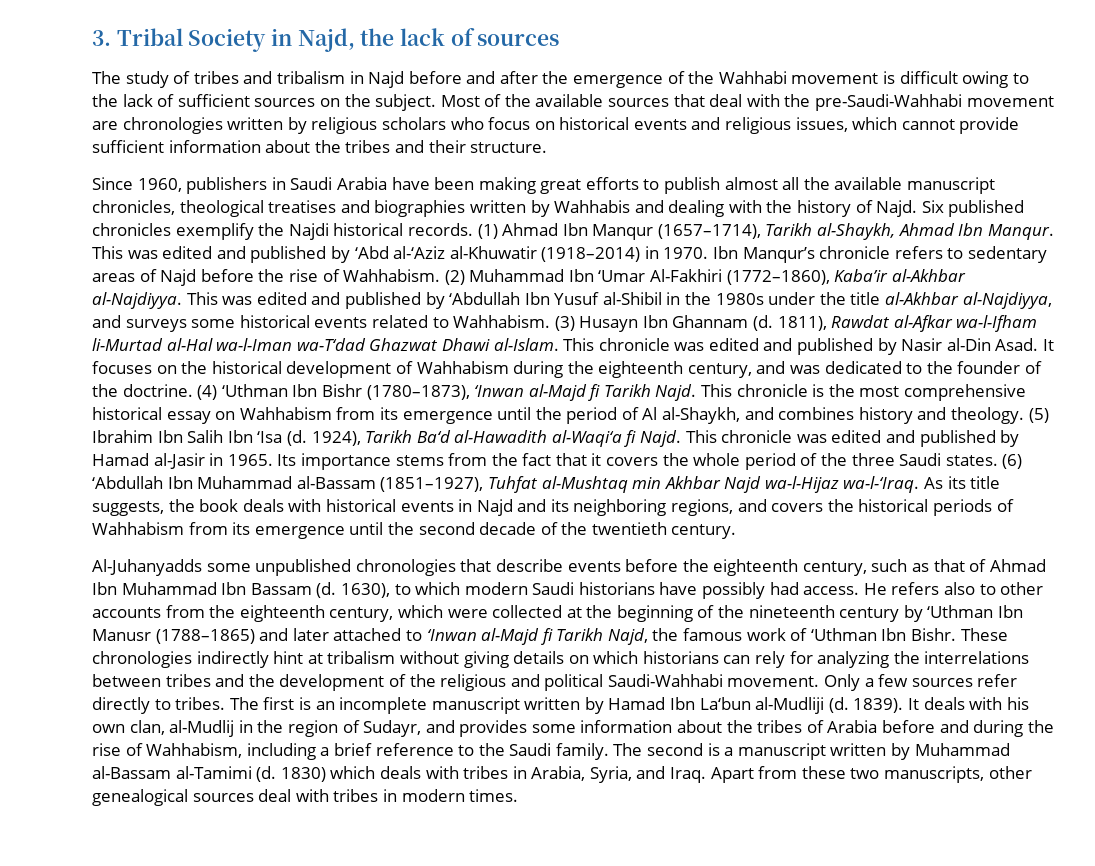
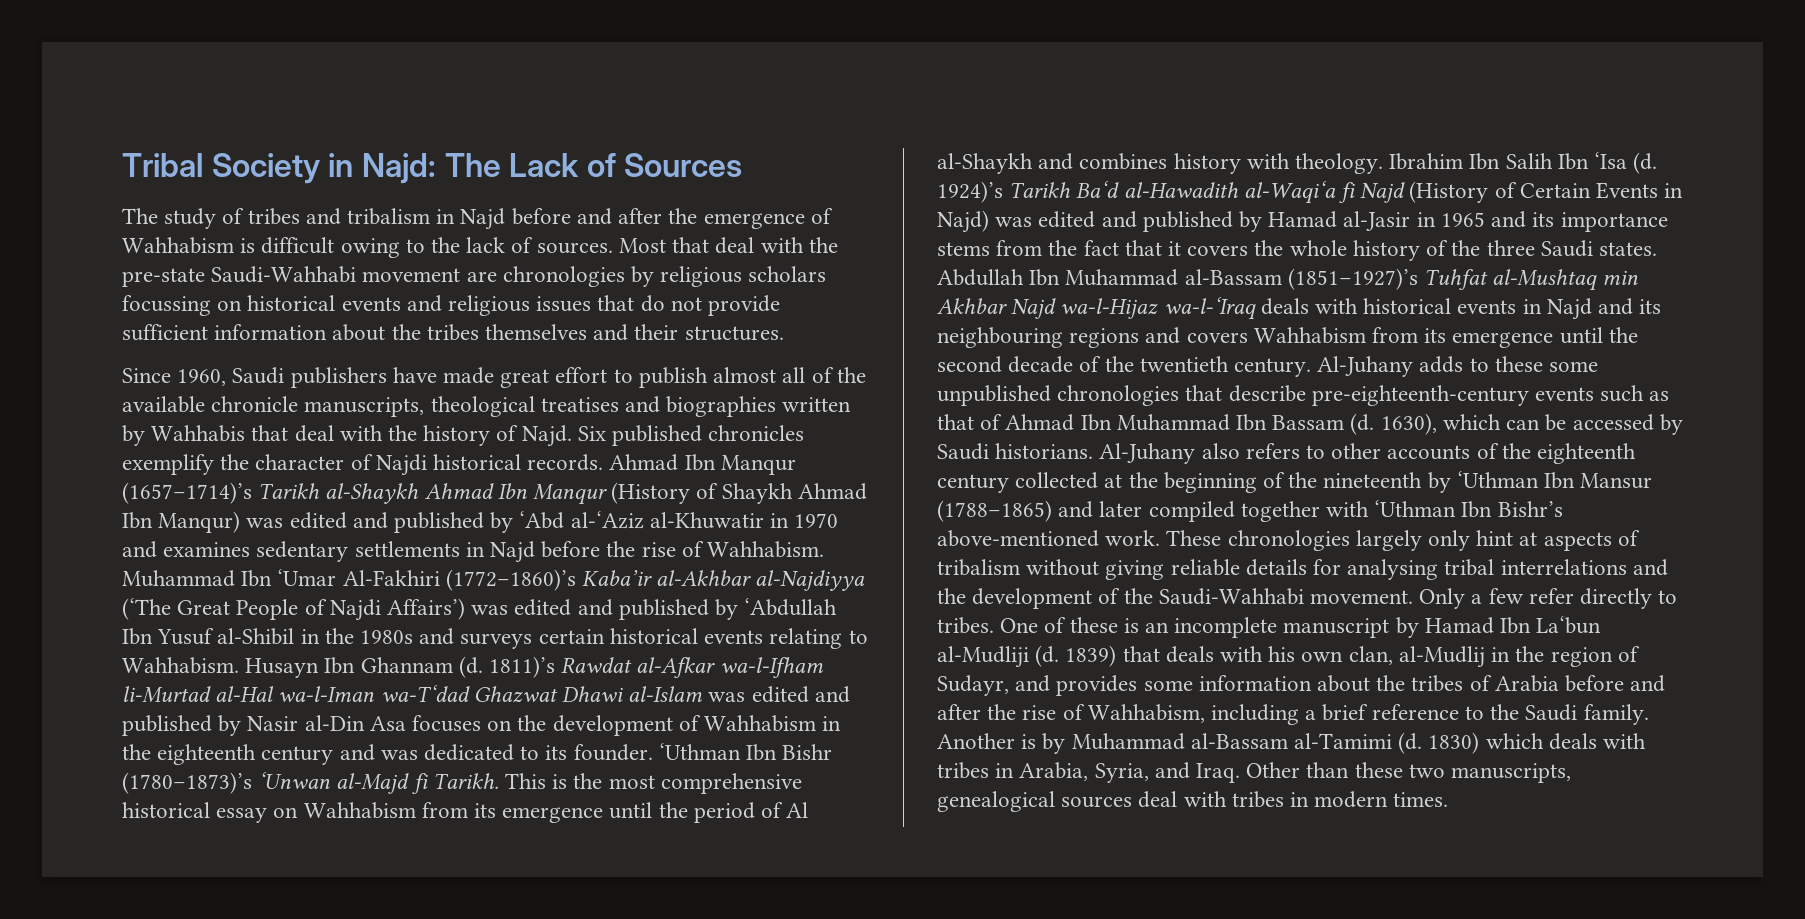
- 3. Tribal Society in Najd, the lack of sources
+ Tribal Society in Najd: The Lack of Sources
- The study of tribes and tribalism in Najd before and after the emergence of the Wahhabi movement is difficult owing to the lack of sufficient sources on the subject. Most of the available sources that deal with the pre-Saudi-Wahhabi movement are chronologies written by religious scholars who focus on historical events and religious issues, which cannot provide sufficient information about the tribes and their structure.
+ The study of tribes and tribalism in Najd before and after the emergence of Wahhabism is difficult owing to the lack of sources. Most that deal with the pre-state Saudi-Wahhabi movement are chronologies by religious scholars focussing on historical events and religious issues that do not provide sufficient information about the tribes themselves and their structures.
- Since 1960, publishers in Saudi Arabia have been making great efforts to publish almost all the available manuscript chronicles, theological treatises and biographies written by Wahhabis and dealing with the history of Najd.
+ Since 1960, Saudi publishers have made great effort to publish almost all of the available chronicle manuscripts, theological treatises and biographies written by Wahhabis that deal with the history of Najd.
- Six published chronicles exemplify the Najdi historical records.
+ Six published chronicles exemplify the character of Najdi historical records.
- (1) Ahmad Ibn Manqur (1657–1714), Tarikh al-Shaykh, Ahmad Ibn Manqur. This was edited and published by ‘Abd al-‘Aziz al-Khuwatir (1918–2014) in 1970. Ibn Manqur’s chronicle refers to sedentary areas of Najd before the rise of Wahhabism.
+ Ahmad Ibn Manqur (1657–1714)’s Tarikh al-Shaykh Ahmad Ibn Manqur (History of Shaykh Ahmad Ibn Manqur) was edited and published by ‘Abd al-‘Aziz al-Khuwatir in 1970 and examines sedentary settlements in Najd before the rise of Wahhabism.
- (2) Muhammad Ibn ‘Umar Al-Fakhiri (1772–1860), Kaba’ir al-Akhbar al-Najdiyya. This was edited and published by ‘Abdullah Ibn Yusuf al-Shibil in the 1980s under the title al-Akhbar al-Najdiyya, and surveys some historical events related to Wahhabism.
+ Muhammad Ibn ‘Umar Al-Fakhiri (1772–1860)’s Kaba’ir al-Akhbar al-Najdiyya (‘The Great People of Najdi Affairs’) was edited and published by ‘Abdullah Ibn Yusuf al-Shibil in the 1980s and surveys certain historical events relating to Wahhabism.
- (3) Husayn Ibn Ghannam (d.
+ Husayn Ibn Ghannam (d.
- 1811), Rawdat al-Afkar wa-l-Ifham li-Murtad al-Hal wa-l-Iman wa-T‘dad Ghazwat Dhawi al-Islam. This chronicle was edited and published by Nasir al-Din Asad. It focuses on the historical development of Wahhabism during the eighteenth century, and was dedicated to the founder of the doctrine. (4) ‘Uthman Ibn Bishr (1780–1873), ‘Inwan al-Majd fi Tarikh Najd. This chronicle is the most comprehensive historical essay on Wahhabism from its emergence until the period of Al al-Shaykh, and combines history and theology. (5) Ibrahim Ibn Salih Ibn ‘Isa (d.
+ 1811)’s Rawdat al-Afkar wa-l-Ifham li-Murtad al-Hal wa-l-Iman wa-T‘dad Ghazwat Dhawi al-Islam was edited and published by Nasir al-Din Asa focuses on the development of Wahhabism in the eighteenth century and was dedicated to its founder. ‘Uthman Ibn Bishr (1780–1873)’s ‘Unwan al-Majd fi Tarikh. This is the most comprehensive historical essay on Wahhabism from its emergence until the period of Al al-Shaykh and combines history with theology. Ibrahim Ibn Salih Ibn ‘Isa (d.
- 1924), Tarikh Ba‘d al-Hawadith al-Waqi‘a fi Najd. This chronicle was edited and published by Hamad al-Jasir in 1965. Its importance stems from the fact that it covers the whole period of the three Saudi states.
+ 1924)’s Tarikh Ba‘d al-Hawadith al-Waqi‘a fi Najd (History of Certain Events in Najd) was edited and published by Hamad al-Jasir in 1965 and its importance stems from the fact that it covers the whole history of the three Saudi states.
- (6) ‘Abdullah Ibn Muhammad al-Bassam (1851–1927), Tuhfat al-Mushtaq min Akhbar Najd wa-l-Hijaz wa-l-‘Iraq. As its title suggests, the book deals with historical events in Najd and its neighboring regions, and covers the historical periods of Wahhabism from its emergence until the second decade of the twentieth century.
- Al-Juhanyadds some unpublished chronologies that describe events before the eighteenth century, such as that of Ahmad Ibn Muhammad Ibn Bassam (d.
+ Abdullah Ibn Muhammad al-Bassam (1851–1927)’s Tuhfat al-Mushtaq min Akhbar Najd wa-l-Hijaz wa-l-‘Iraq deals with historical events in Najd and its neighbouring regions and covers Wahhabism from its emergence until the second decade of the twentieth century. Al-Juhany adds to these some unpublished chronologies that describe pre-eighteenth-century events such as that of Ahmad Ibn Muhammad Ibn Bassam (d.
- 1630), to which modern Saudi historians have possibly had access. He refers also to other accounts from the eighteenth century, which were collected at the beginning of the nineteenth century by ‘Uthman Ibn Manusr (1788–1865) and later attached to ‘Inwan al-Majd fi Tarikh Najd, the famous work of ‘Uthman Ibn Bishr. These chronologies indirectly hint at tribalism without giving details on which historians can rely for analyzing the interrelations between tribes and the development of the religious and political Saudi-Wahhabi movement.
+ 1630), which can be accessed by Saudi historians. Al-Juhany also refers to other accounts of the eighteenth century collected at the beginning of the nineteenth by ‘Uthman Ibn Mansur (1788–1865) and later compiled together with ‘Uthman Ibn Bishr’s above-mentioned work. These chronologies largely only hint at aspects of tribalism without giving reliable details for analysing tribal interrelations and the development of the Saudi-Wahhabi movement.
- Only a few sources refer directly to tribes.
+ Only a few refer directly to tribes.
- The first is an incomplete manuscript written by Hamad Ibn La‘bun al-Mudliji (d.
+ One of these is an incomplete manuscript by Hamad Ibn La‘bun al-Mudliji (d.
- 1839). It deals with his own clan, al-Mudlij in the region of Sudayr, and provides some information about the tribes of Arabia before and during the rise of Wahhabism, including a brief reference to the Saudi family.
+ 1839) that deals with his own clan, al-Mudlij in the region of Sudayr, and provides some information about the tribes of Arabia before and after the rise of Wahhabism, including a brief reference to the Saudi family.
- The second is a manuscript written by Muhammad al-Bassam al-Tamimi (d.
+ Another is by Muhammad al-Bassam al-Tamimi (d.
- Apart from these two manuscripts, other genealogical sources deal with tribes in modern times.
+ Other than these two manuscripts, genealogical sources deal with tribes in modern times.

